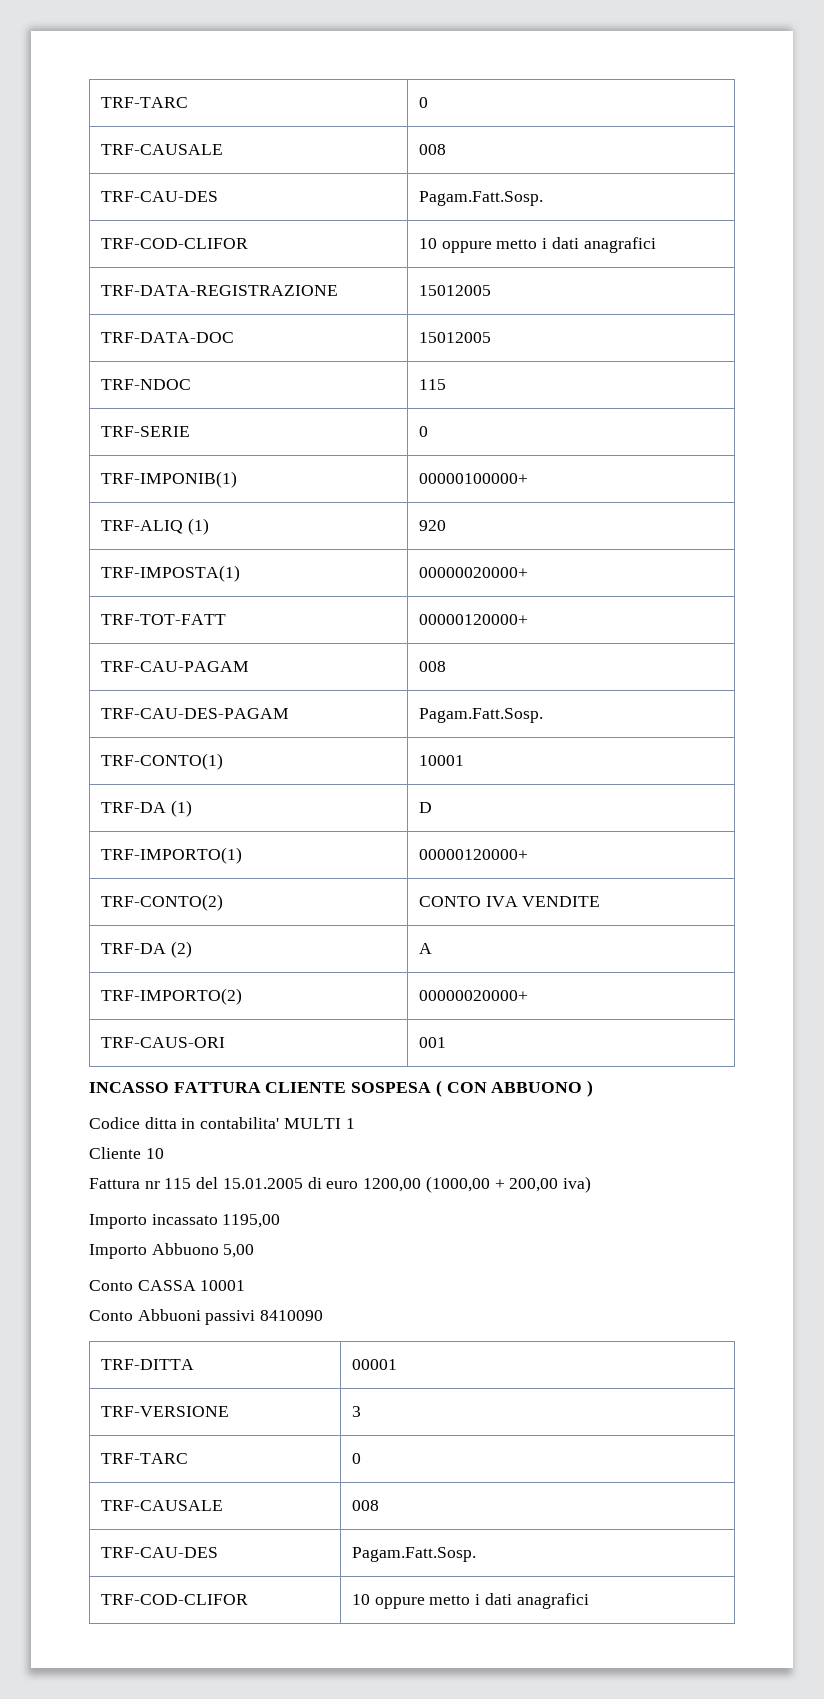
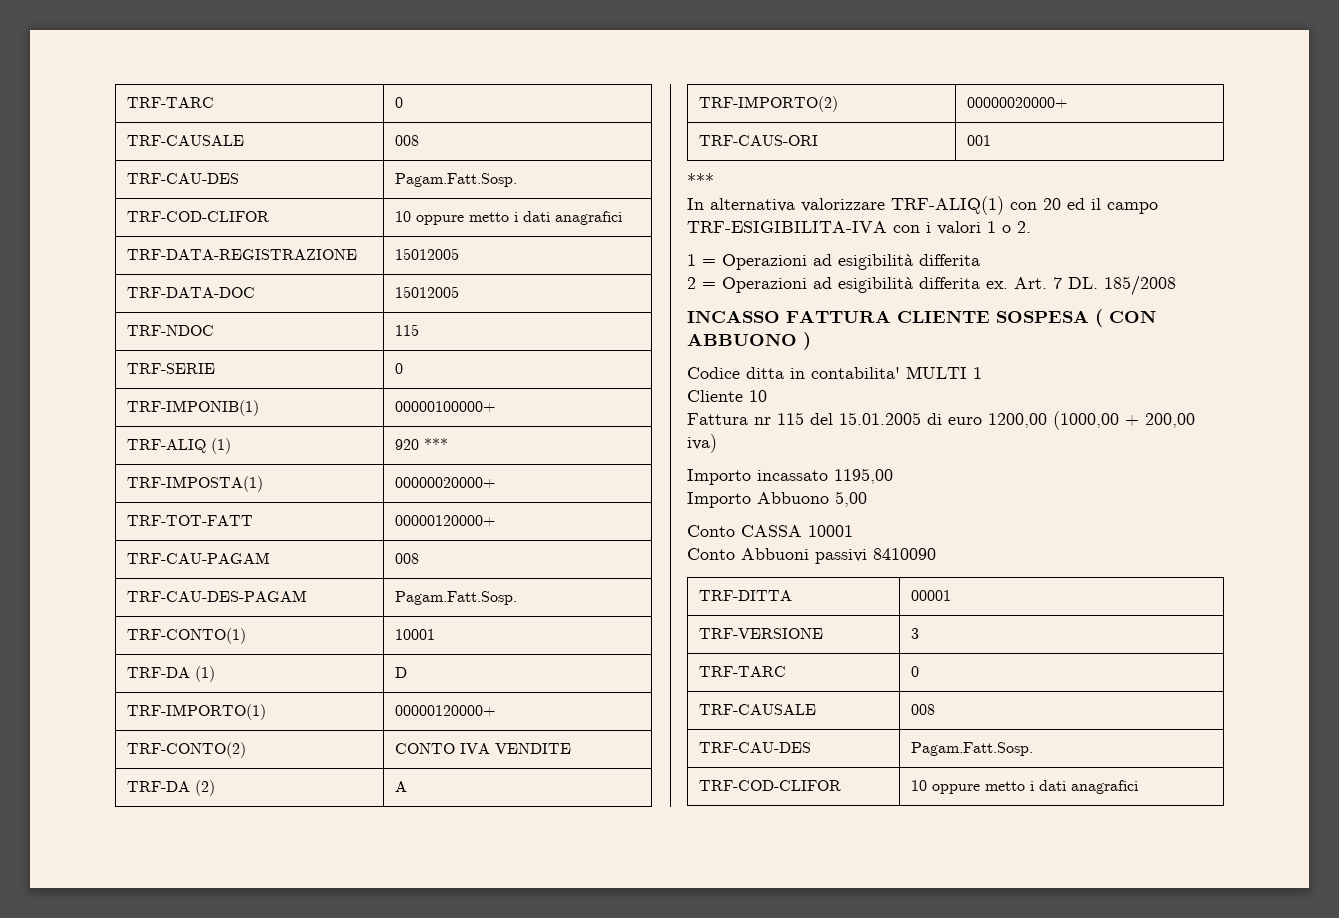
- TRF-ALIQ (1) | 920
+ TRF-ALIQ (1) | 920 ***
  TRF-CAUS-ORI | 001
+ ***
+ In alternativa valorizzare TRF-ALIQ(1) con 20 ed il campo TRF-ESIGIBILITA-IVA con i valori 1 o 2.
+ 1 = Operazioni ad esigibilità differita
+ 2 = Operazioni ad esigibilità differita ex. Art. 7 DL. 185/2008

